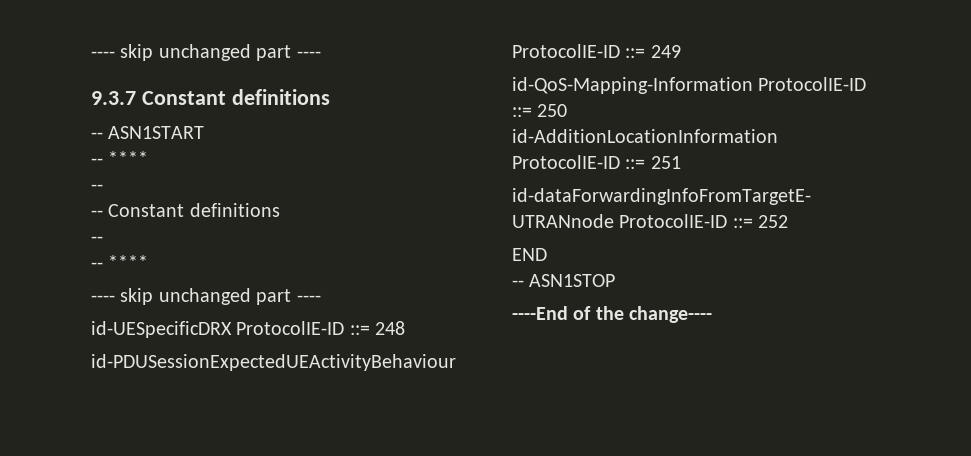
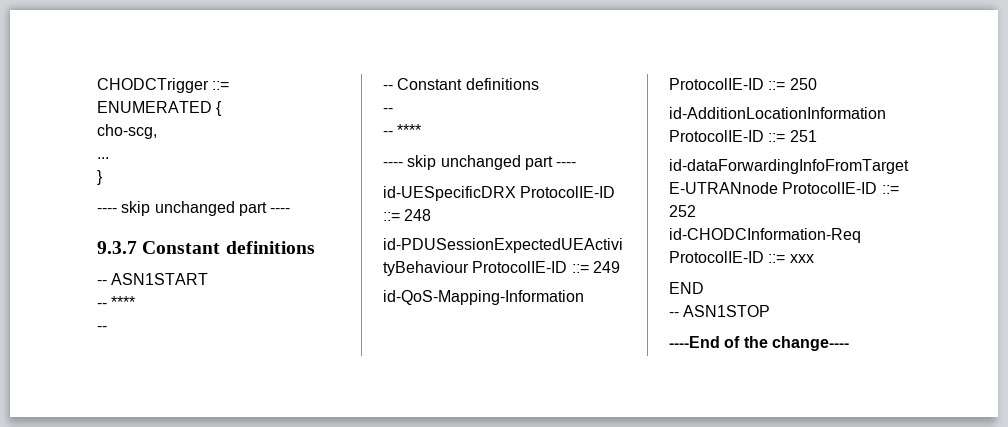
+ CHODCTrigger ::= ENUMERATED {
+ cho-scg,
+ ...
+ }
+ id-CHODCInformation-Req ProtocolIE-ID ::= xxx

